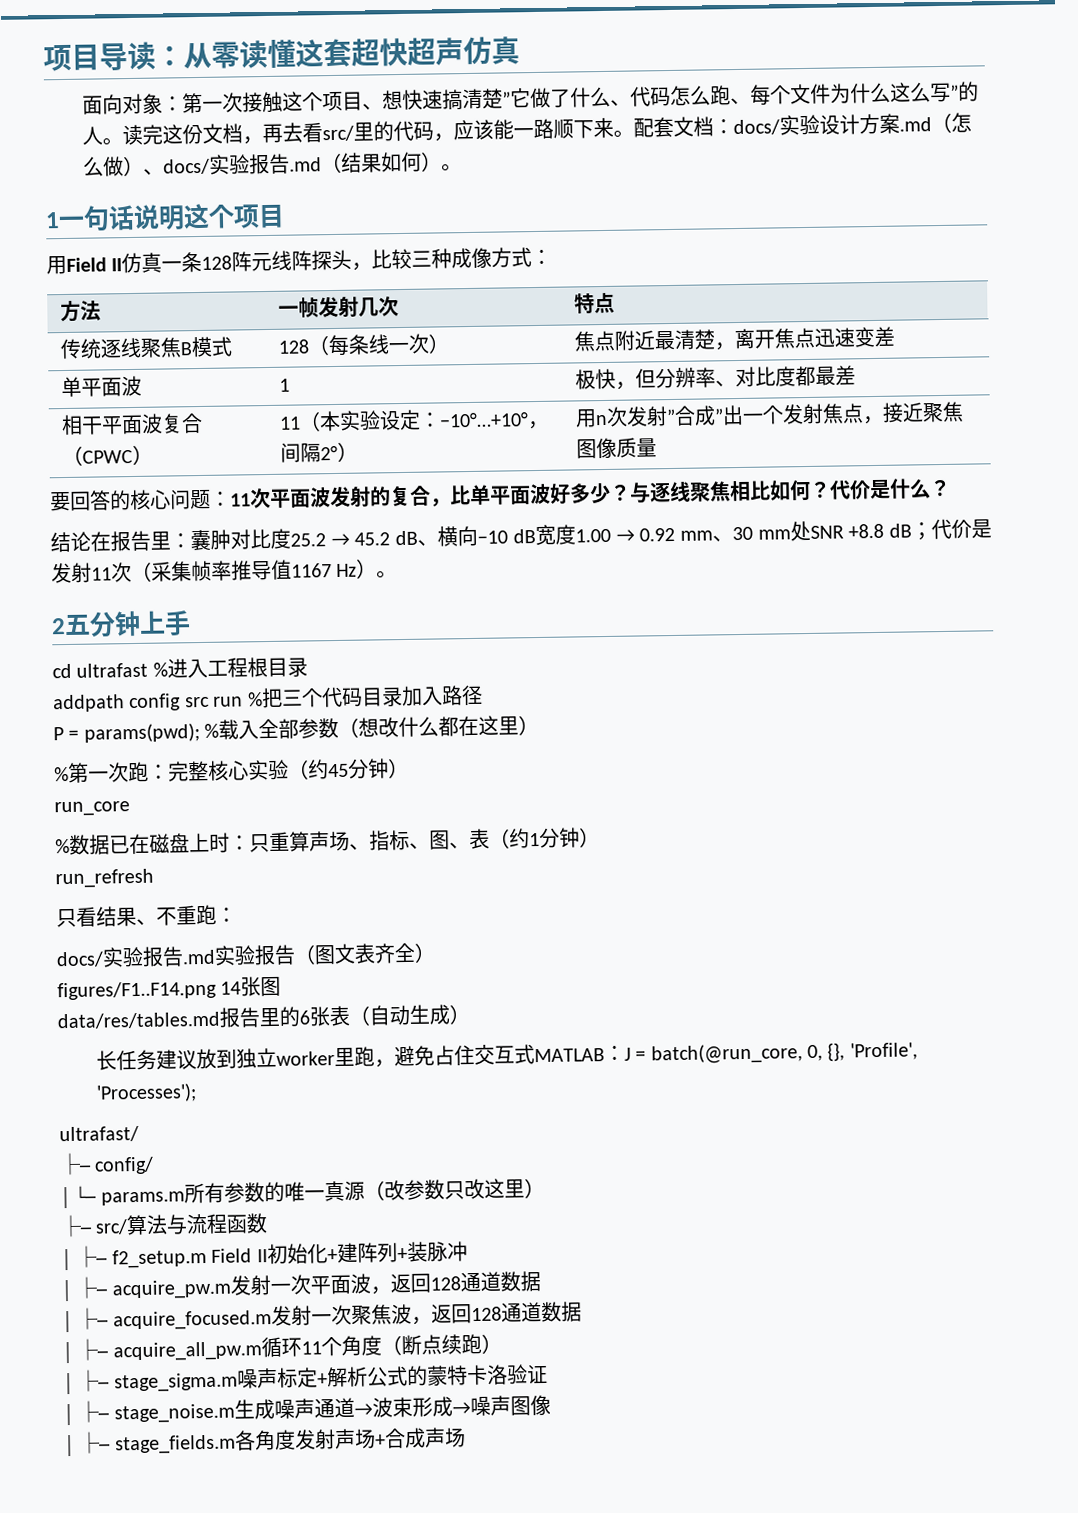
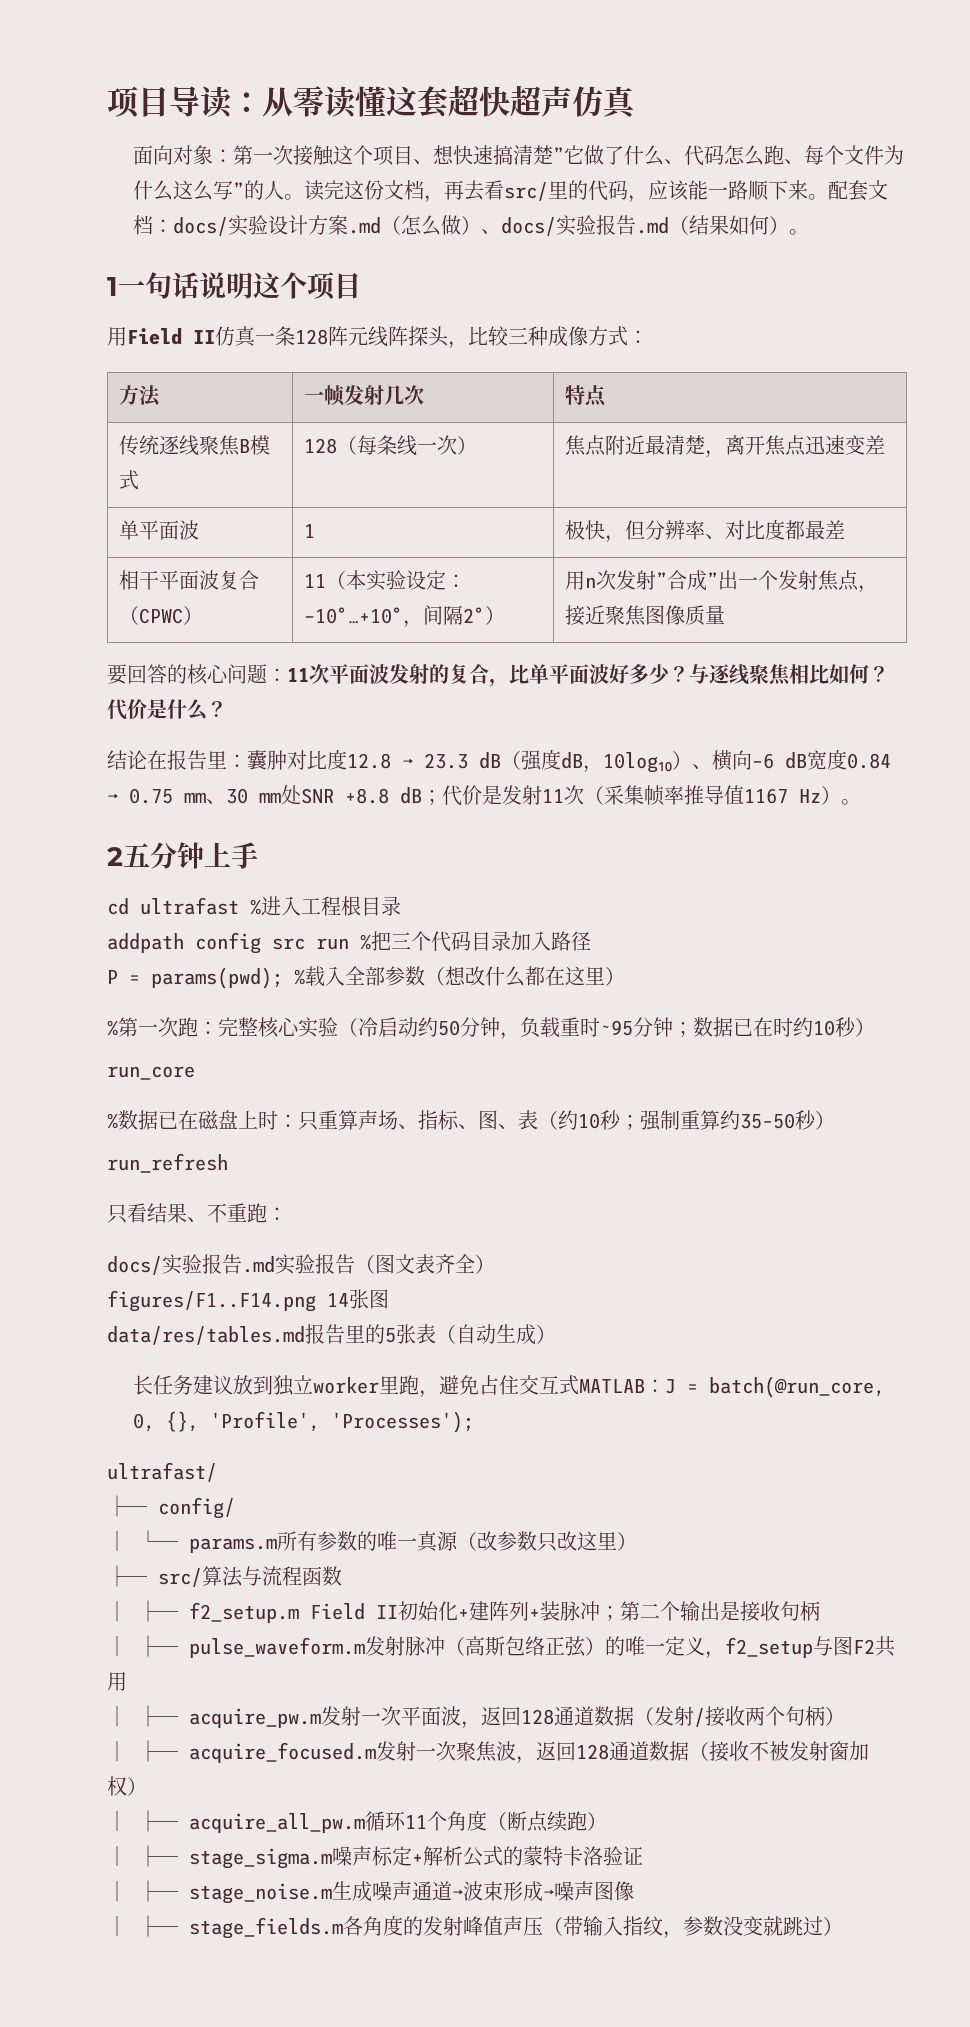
- 结论在报告里：囊肿对比度25.2 → 45.2 dB、横向−10 dB宽度1.00 → 0.92 mm、30 mm处SNR +8.8 dB；代价是发射11次（采集帧率推导值1167 Hz）。
+ 结论在报告里：囊肿对比度12.8 → 23.3 dB（强度dB，10log₁₀）、横向−6 dB宽度0.84 → 0.75 mm、30 mm处SNR +8.8 dB；代价是发射11次（采集帧率推导值1167 Hz）。
- %第一次跑：完整核心实验（约45分钟）
+ %第一次跑：完整核心实验（冷启动约50分钟，负载重时~95分钟；数据已在时约10秒）
- %数据已在磁盘上时：只重算声场、指标、图、表（约1分钟）
+ %数据已在磁盘上时：只重算声场、指标、图、表（约10秒；强制重算约35–50秒）
- data/res/tables.md报告里的6张表（自动生成）
+ data/res/tables.md报告里的5张表（自动生成）
- │ ├─ f2_setup.m Field II初始化+建阵列+装脉冲
+ │ ├─ f2_setup.m Field II初始化+建阵列+装脉冲；第二个输出是接收句柄
+ │ ├─ pulse_waveform.m发射脉冲（高斯包络正弦）的唯一定义，f2_setup与图F2共用
- │ ├─ acquire_pw.m发射一次平面波，返回128通道数据
+ │ ├─ acquire_pw.m发射一次平面波，返回128通道数据（发射/接收两个句柄）
- │ ├─ acquire_focused.m发射一次聚焦波，返回128通道数据
+ │ ├─ acquire_focused.m发射一次聚焦波，返回128通道数据（接收不被发射窗加权）
- │ ├─ stage_fields.m各角度发射声场+合成声场
+ │ ├─ stage_fields.m各角度的发射峰值声压（带输入指纹，参数没变就跳过）

